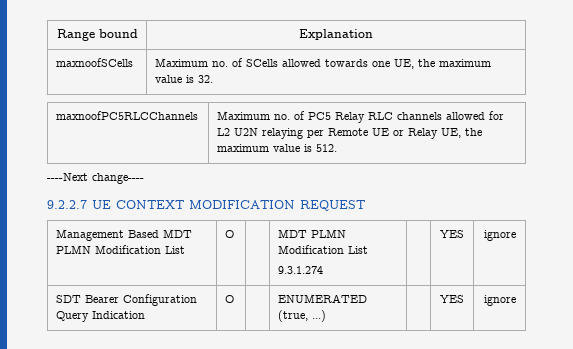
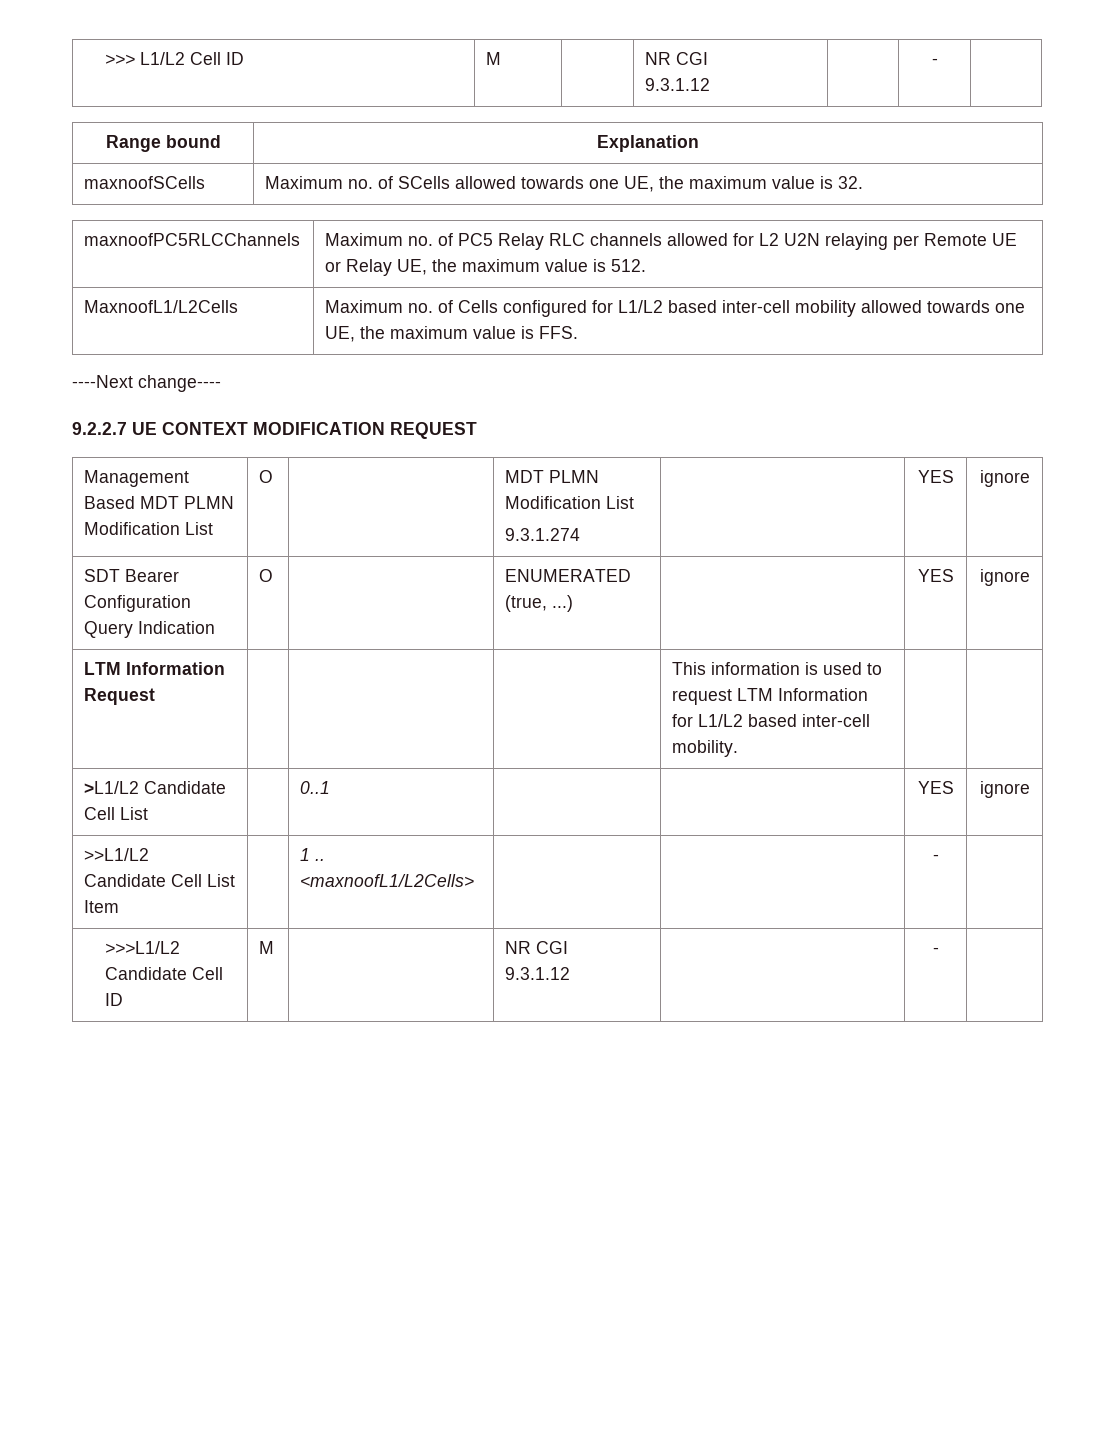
+ >>> L1/L2 Cell ID | M | | NR CGI
+ 9.3.1.12 | | - |
+ MaxnoofL1/L2Cells | Maximum no. of Cells configured for L1/L2 based inter-cell mobility allowed towards one UE, the maximum value is FFS.
+ LTM Information Request | | | | This information is used to request LTM Information for L1/L2 based inter-cell mobility. | |
+ >L1/L2 Candidate Cell List | | 0..1 | | | YES | ignore
+ >>L1/L2 Candidate Cell List Item | | 1 .. <maxnoofL1/L2Cells> | | | - |
+ >>>L1/L2 Candidate Cell ID | M | | NR CGI
+ 9.3.1.12 | | - |

